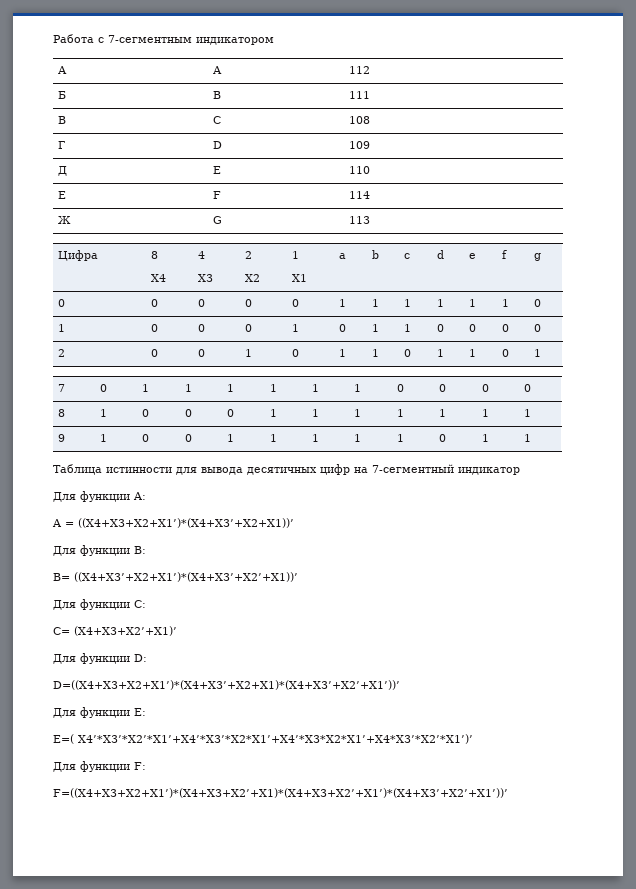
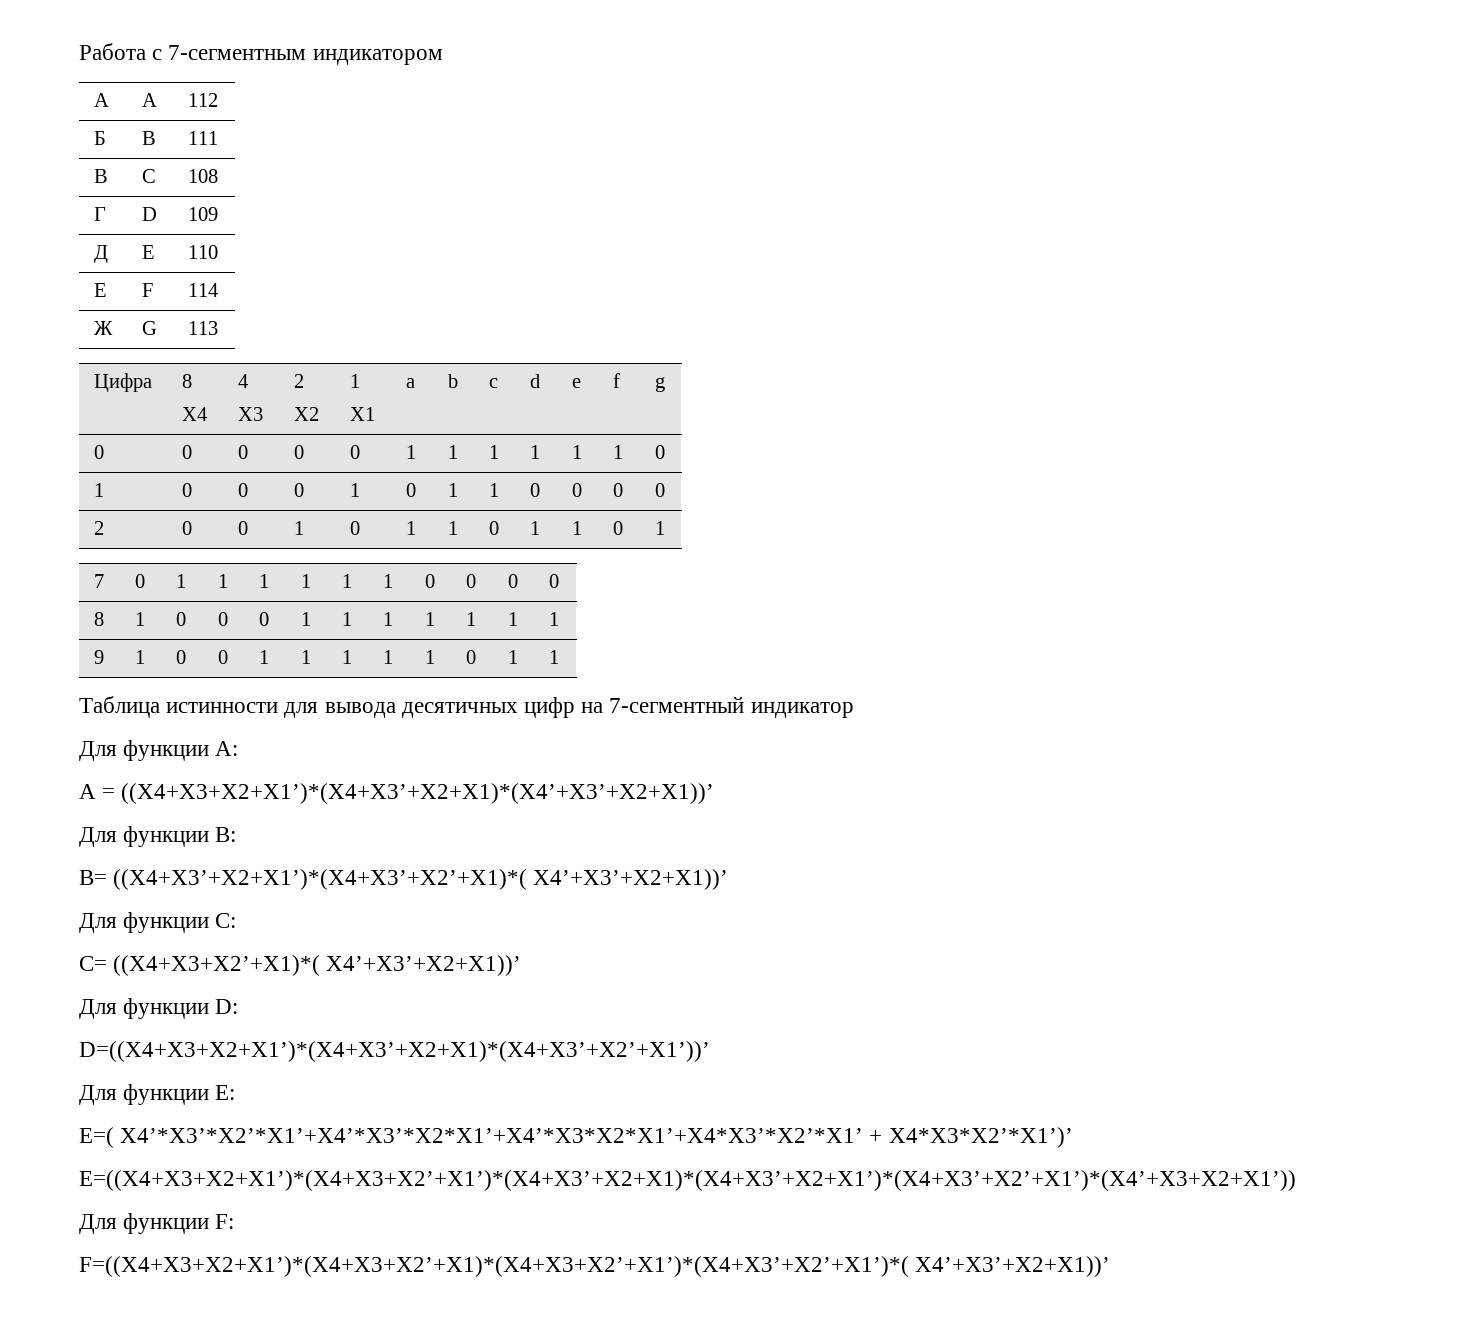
- A = ((X4+X3+X2+X1’)*(X4+X3’+X2+X1))’
+ A = ((X4+X3+X2+X1’)*(X4+X3’+X2+X1)*(X4’+X3’+X2+X1))’
- B= ((X4+X3’+X2+X1’)*(X4+X3’+X2’+X1))’
+ B= ((X4+X3’+X2+X1’)*(X4+X3’+X2’+X1)*( X4’+X3’+X2+X1))’
- C= (X4+X3+X2’+X1)’
+ C= ((X4+X3+X2’+X1)*( X4’+X3’+X2+X1))’
- E=( X4’*X3’*X2’*X1’+X4’*X3’*X2*X1’+X4’*X3*X2*X1’+X4*X3’*X2’*X1’)’
+ E=( X4’*X3’*X2’*X1’+X4’*X3’*X2*X1’+X4’*X3*X2*X1’+X4*X3’*X2’*X1’ + X4*X3*X2’*X1’)’
+ E=((X4+X3+X2+X1’)*(X4+X3+X2’+X1’)*(X4+X3’+X2+X1)*(X4+X3’+X2+X1’)*(X4+X3’+X2’+X1’)*(X4’+X3+X2+X1’))
- F=((X4+X3+X2+X1’)*(X4+X3+X2’+X1)*(X4+X3+X2’+X1’)*(X4+X3’+X2’+X1’))’
+ F=((X4+X3+X2+X1’)*(X4+X3+X2’+X1)*(X4+X3+X2’+X1’)*(X4+X3’+X2’+X1’)*( X4’+X3’+X2+X1))’

